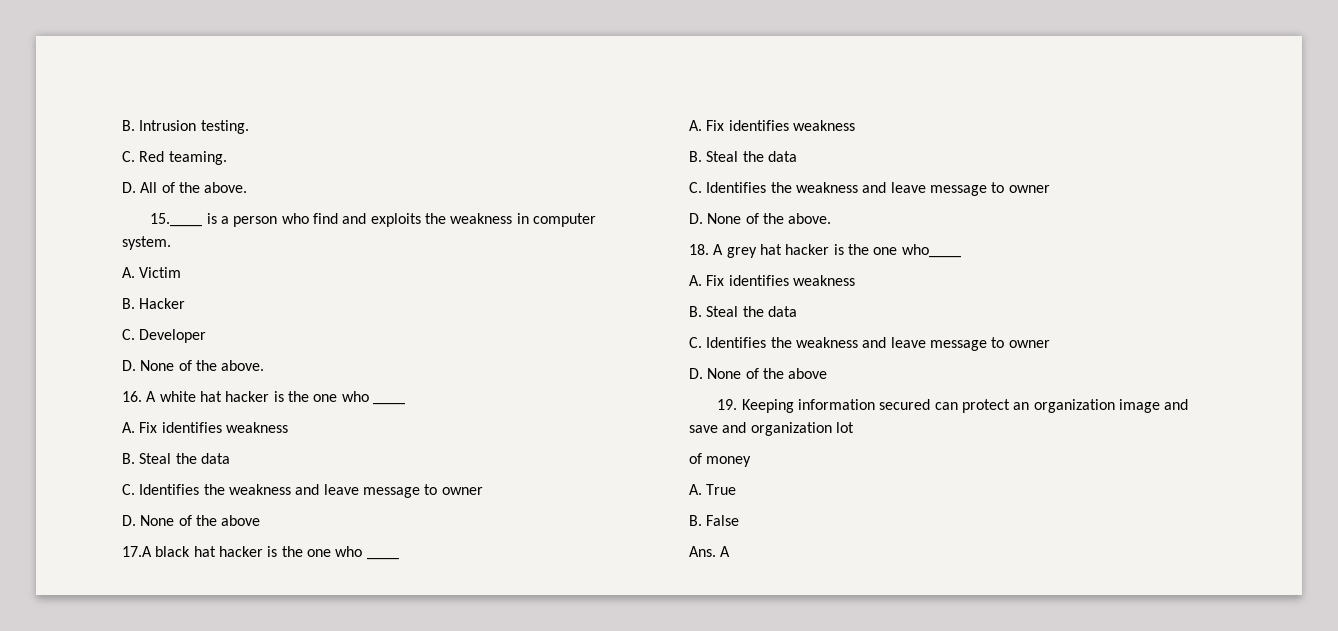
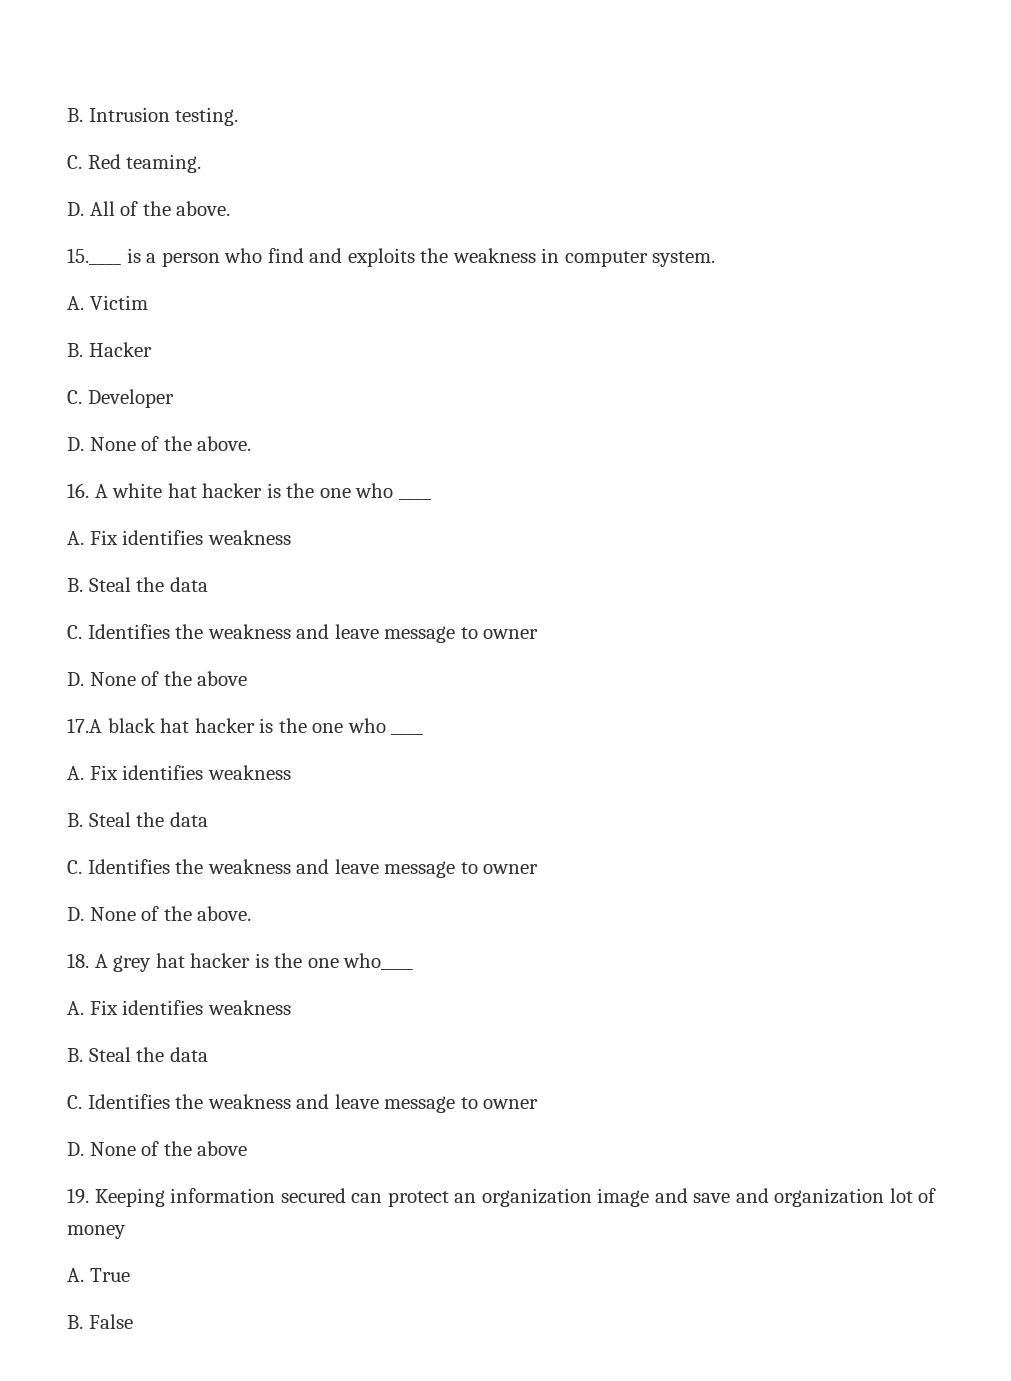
- 19. Keeping information secured can protect an organization image and save and organization lot
- of money
+ 19. Keeping information secured can protect an organization image and save and organization lot of money
- Ans. A

